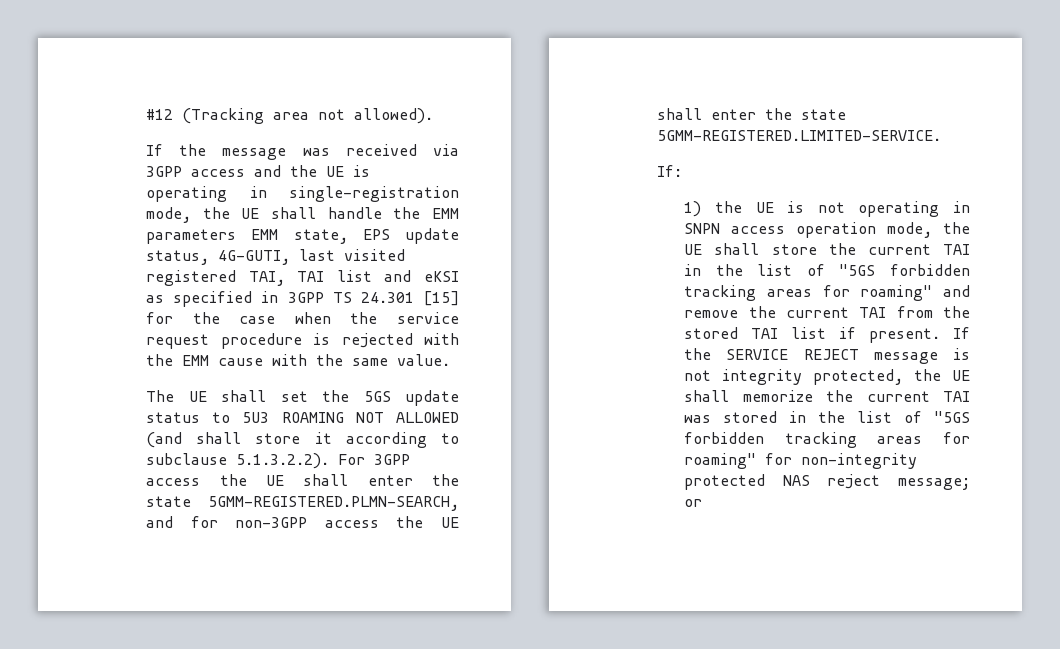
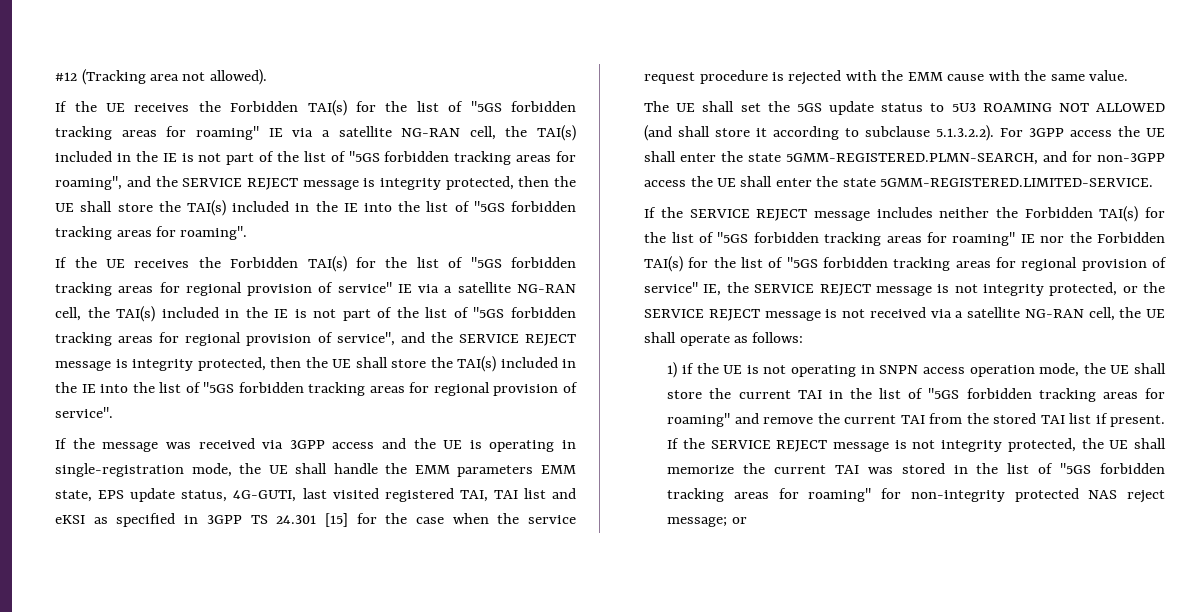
+ If the UE receives the Forbidden TAI(s) for the list of "5GS forbidden tracking areas for roaming" IE via a satellite NG-RAN cell, the TAI(s) included in the IE is not part of the list of "5GS forbidden tracking areas for roaming", and the SERVICE REJECT message is integrity protected, then the UE shall store the TAI(s) included in the IE into the list of "5GS forbidden tracking areas for roaming".
+ If the UE receives the Forbidden TAI(s) for the list of "5GS forbidden tracking areas for regional provision of service" IE via a satellite NG-RAN cell, the TAI(s) included in the IE is not part of the list of "5GS forbidden tracking areas for regional provision of service", and the SERVICE REJECT message is integrity protected, then the UE shall store the TAI(s) included in the IE into the list of "5GS forbidden tracking areas for regional provision of service".
- If:
+ If the SERVICE REJECT message includes neither the Forbidden TAI(s) for the list of "5GS forbidden tracking areas for roaming" IE nor the Forbidden TAI(s) for the list of "5GS forbidden tracking areas for regional provision of service" IE, the SERVICE REJECT message is not integrity protected, or the SERVICE REJECT message is not received via a satellite NG-RAN cell, the UE shall operate as follows:
- 1) the UE is not operating in SNPN access operation mode, the UE shall store the current TAI in the list of "5GS forbidden tracking areas for roaming" and remove the current TAI from the stored TAI list if present.
+ 1) if the UE is not operating in SNPN access operation mode, the UE shall store the current TAI in the list of "5GS forbidden tracking areas for roaming" and remove the current TAI from the stored TAI list if present.

